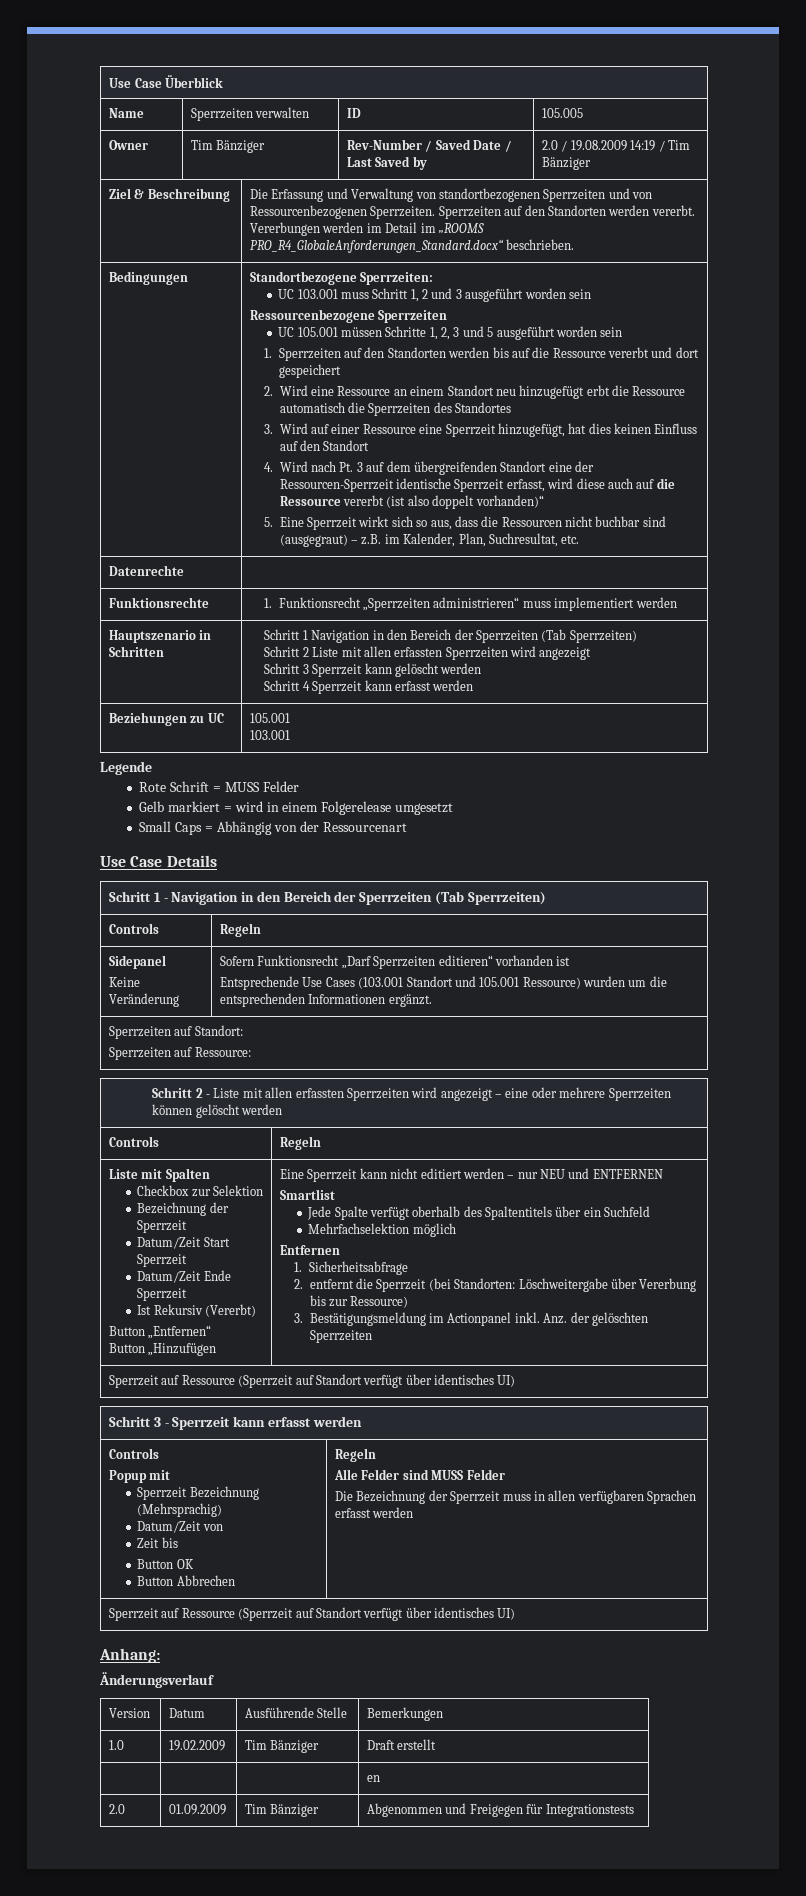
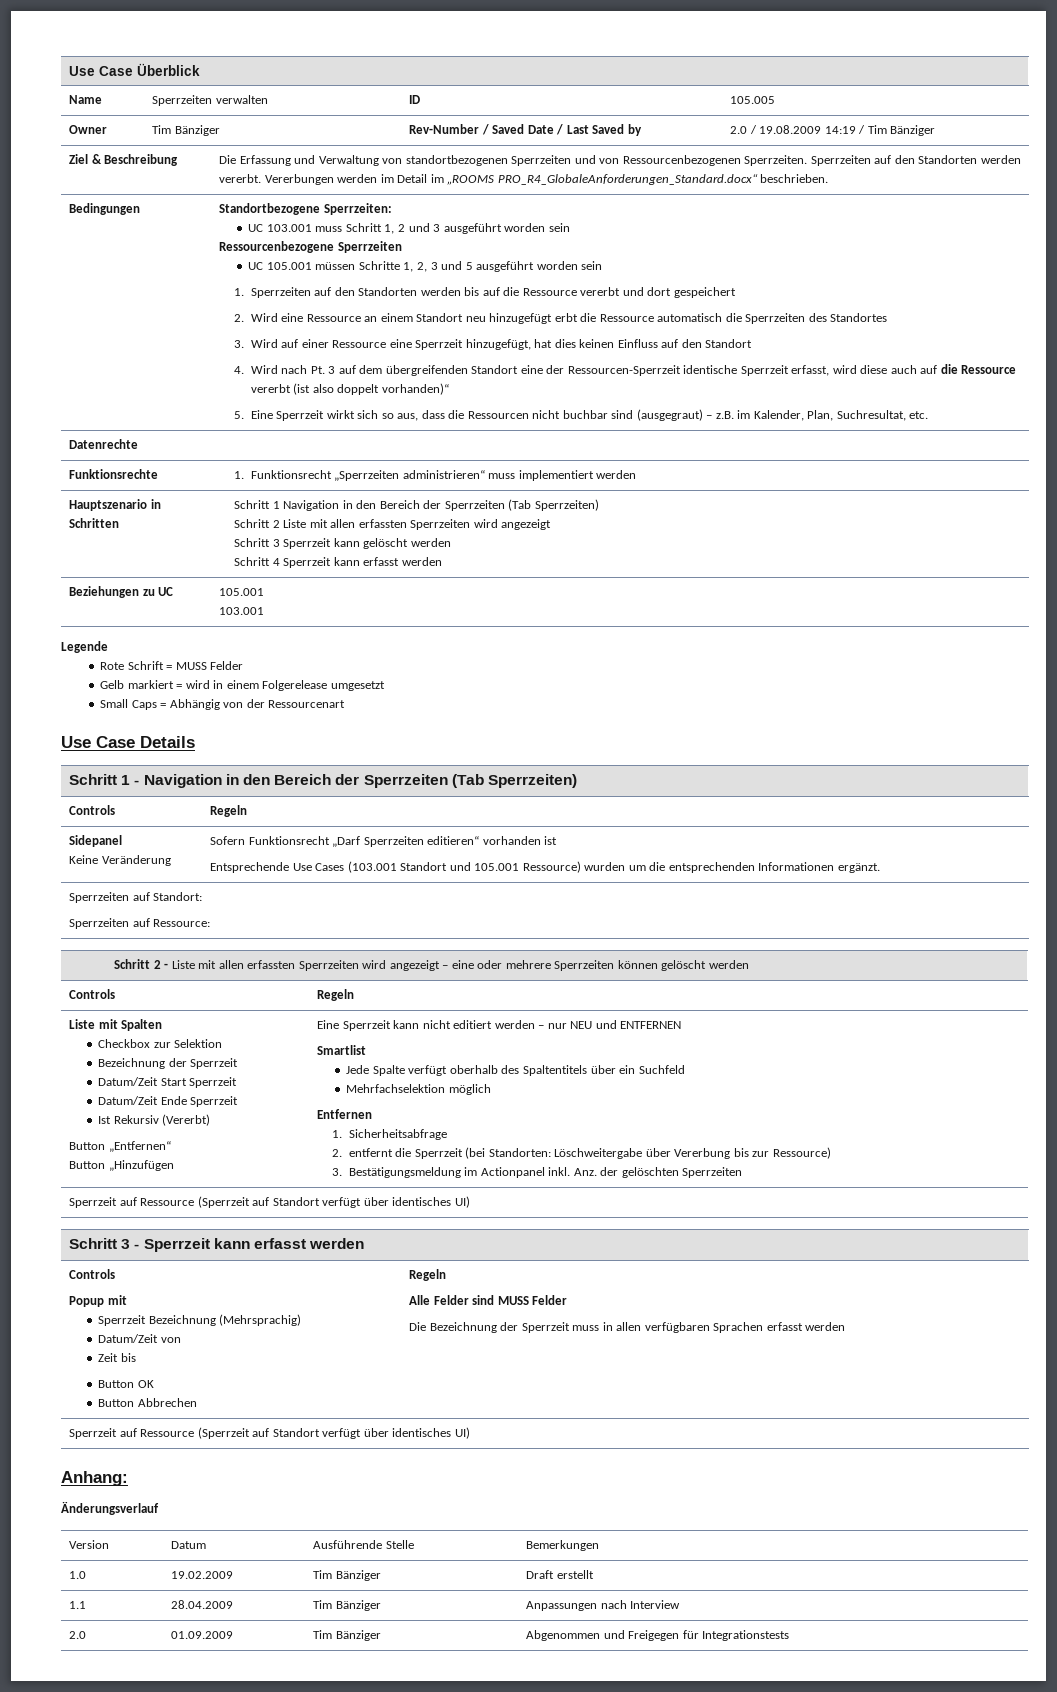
- | | | en
+ 1.1 | 28.04.2009 | Tim Bänziger | Anpassungen nach Interview

